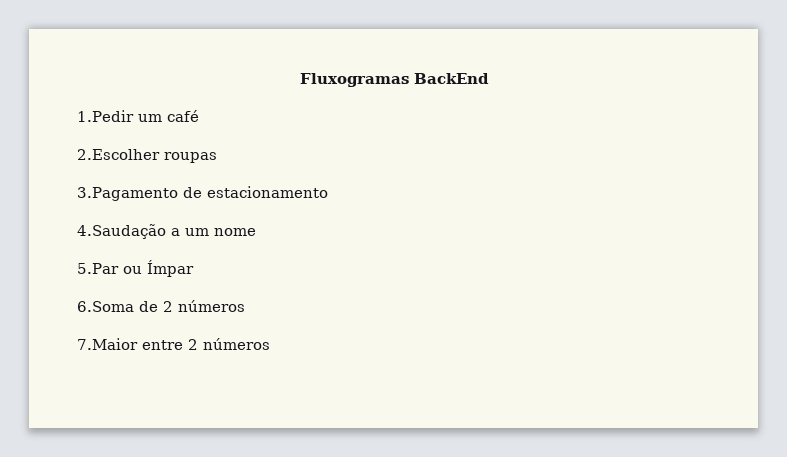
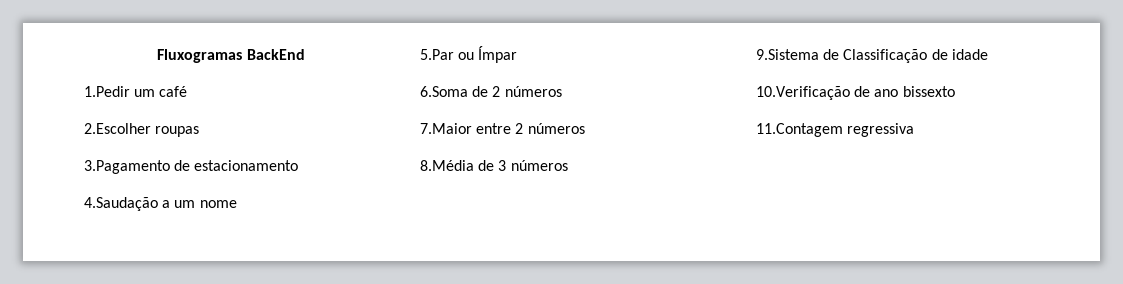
+ 8.Média de 3 números
+ 9.Sistema de Classificação de idade
+ 10.Verificação de ano bissexto
+ 11.Contagem regressiva

